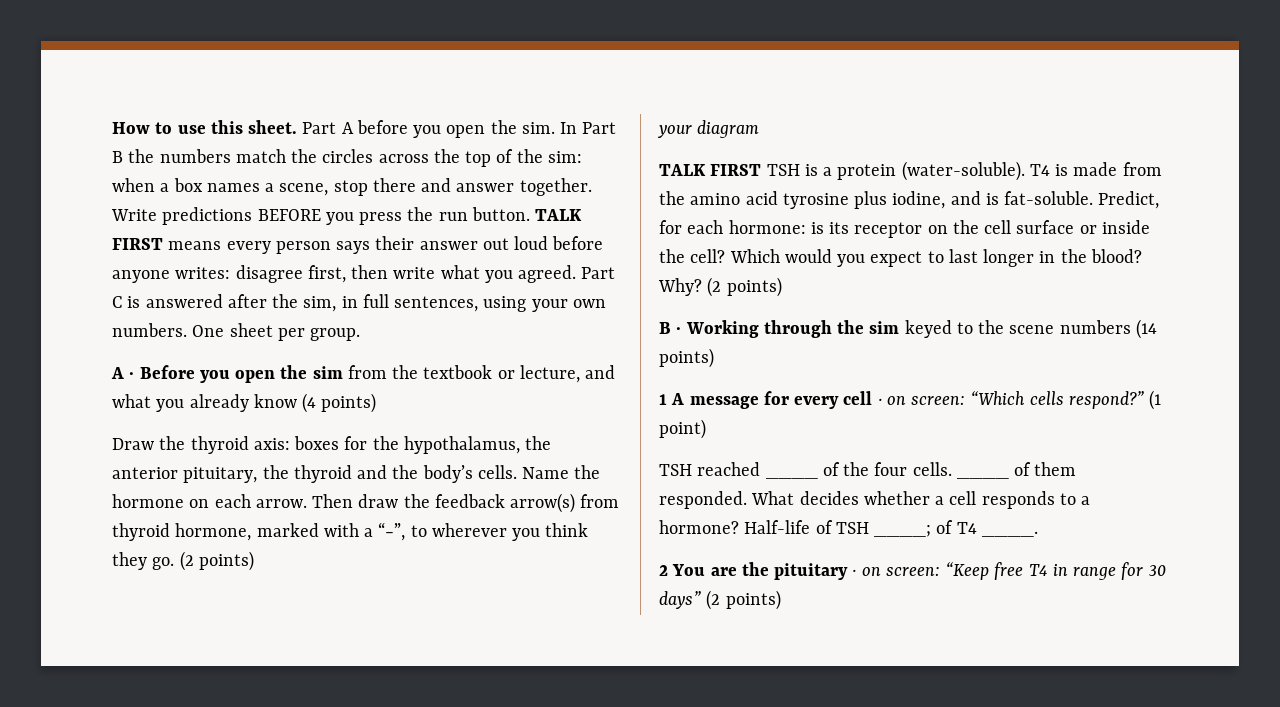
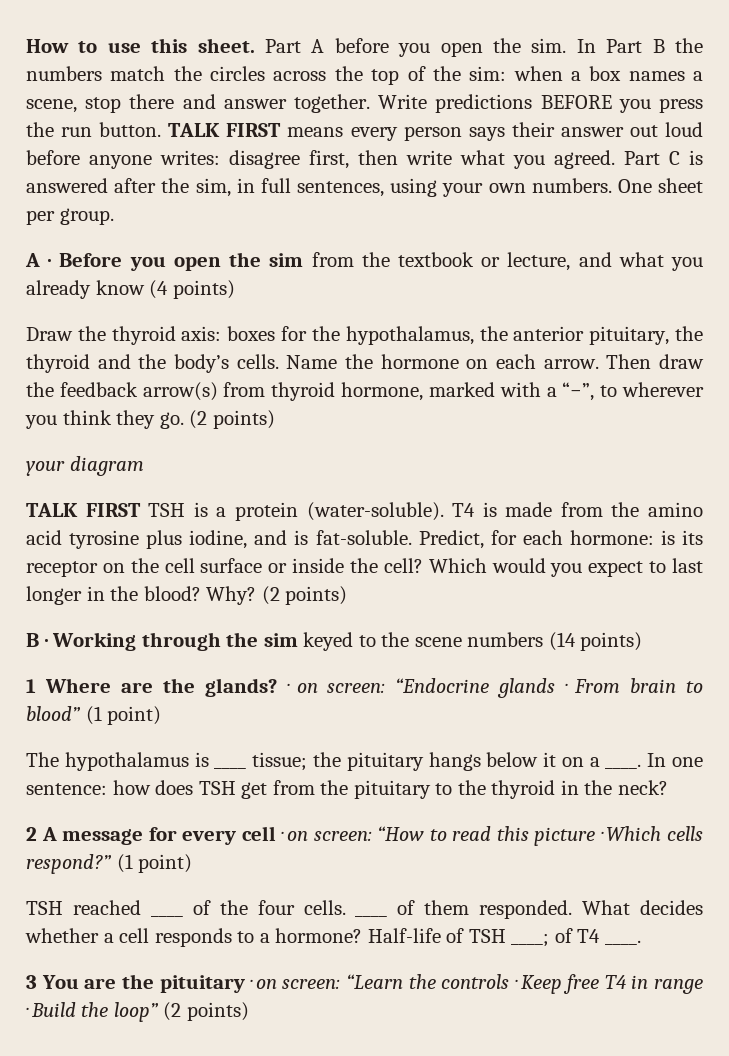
- 1 A message for every cell · on screen: “Which cells respond?”
+ 1 Where are the glands? · on screen: “Endocrine glands · From brain to blood” (1 point)
+ The hypothalamus is ____ tissue; the pituitary hangs below it on a ____. In one sentence: how does TSH get from the pituitary to the thyroid in the neck?
+ 2 A message for every cell · on screen: “How to read this picture · Which cells respond?”
- 2 You are the pituitary · on screen: “Keep free T4 in range for 30 days” (2 points)
+ 3 You are the pituitary · on screen: “Learn the controls · Keep free T4 in range · Build the loop” (2 points)

